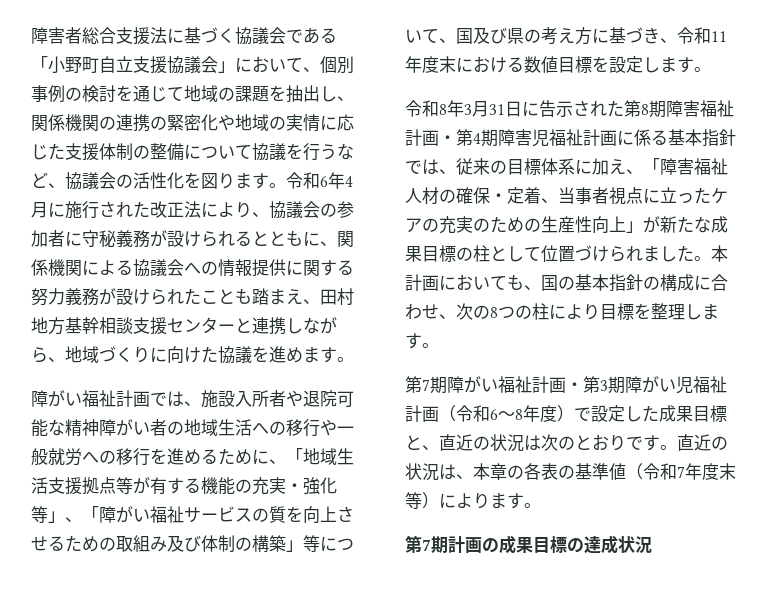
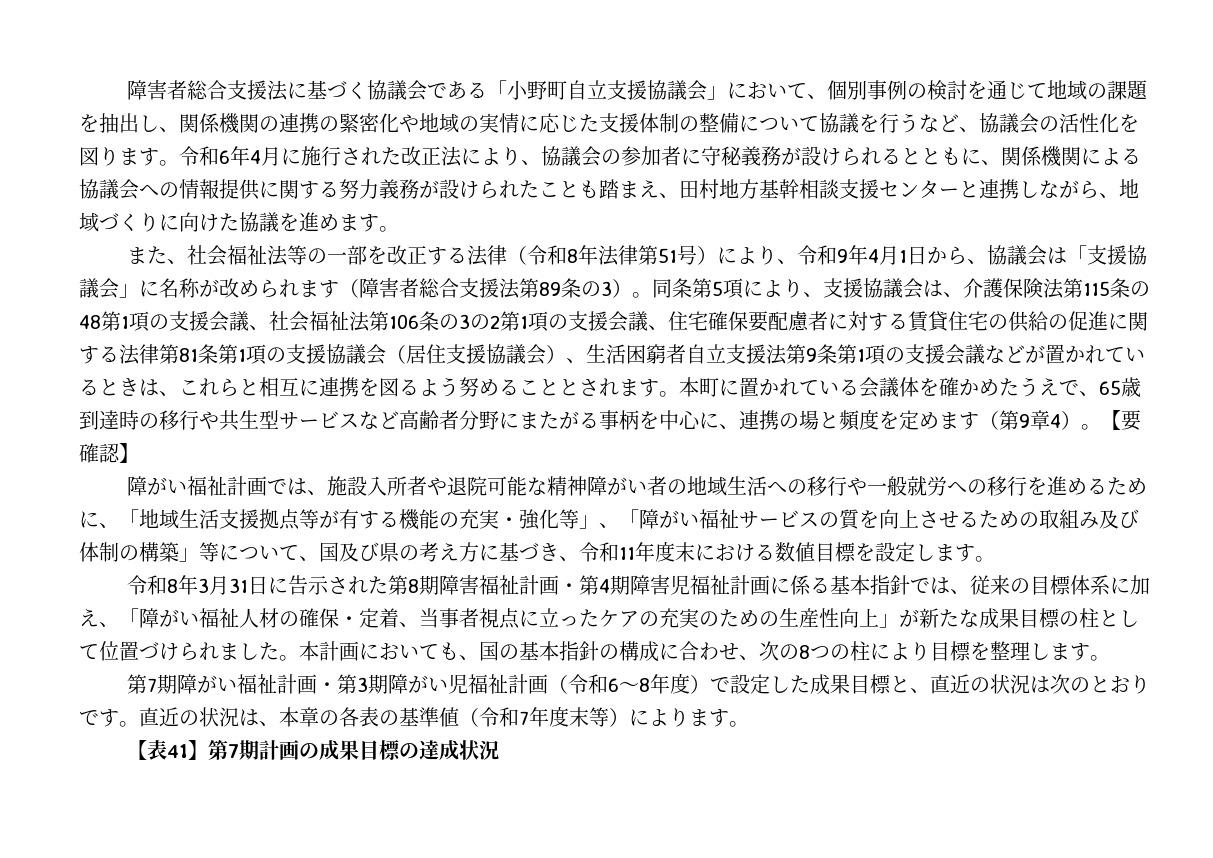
+ また、社会福祉法等の一部を改正する法律（令和8年法律第51号）により、令和9年4月1日から、協議会は「支援協議会」に名称が改められます（障害者総合支援法第89条の3）。同条第5項により、支援協議会は、介護保険法第115条の48第1項の支援会議、社会福祉法第106条の3の2第1項の支援会議、住宅確保要配慮者に対する賃貸住宅の供給の促進に関する法律第81条第1項の支援協議会（居住支援協議会）、生活困窮者自立支援法第9条第1項の支援会議などが置かれているときは、これらと相互に連携を図るよう努めることとされます。本町に置かれている会議体を確かめたうえで、65歳到達時の移行や共生型サービスなど高齢者分野にまたがる事柄を中心に、連携の場と頻度を定めます（第9章4）。【要確認】
- 令和8年3月31日に告示された第8期障害福祉計画・第4期障害児福祉計画に係る基本指針では、従来の目標体系に加え、「障害福祉人材の確保・定着、当事者視点に立ったケアの充実のための生産性向上」が新たな成果目標の柱として位置づけられました。
+ 令和8年3月31日に告示された第8期障害福祉計画・第4期障害児福祉計画に係る基本指針では、従来の目標体系に加え、「障がい福祉人材の確保・定着、当事者視点に立ったケアの充実のための生産性向上」が新たな成果目標の柱として位置づけられました。
- 第7期計画の成果目標の達成状況
+ 【表41】第7期計画の成果目標の達成状況

